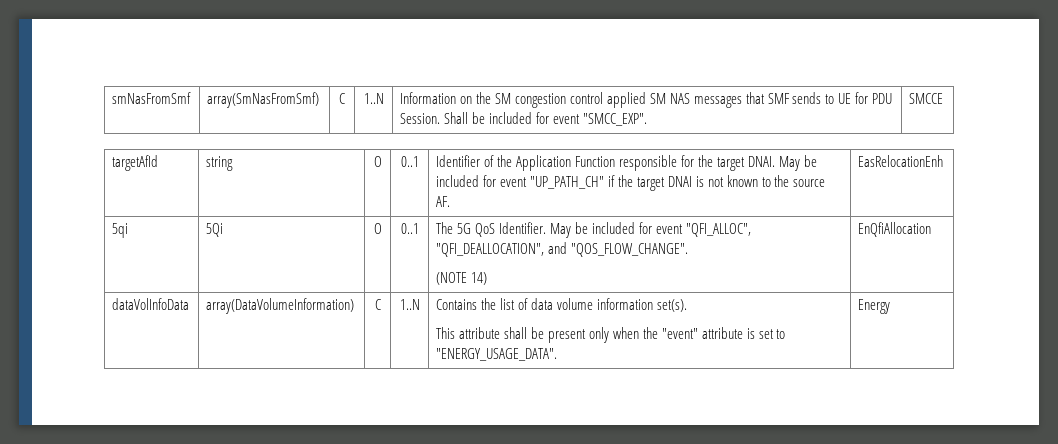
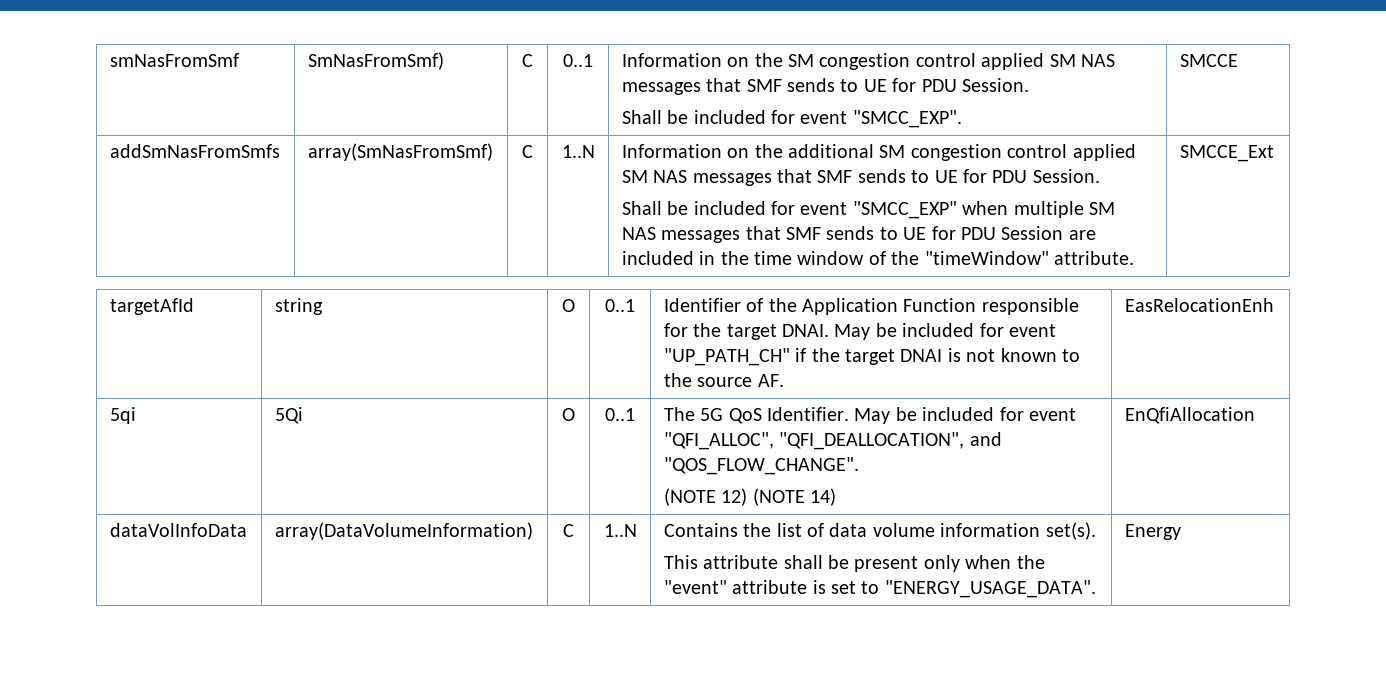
- smNasFromSmf | array(SmNasFromSmf) | C | 1..N | Information on the SM congestion control applied SM NAS messages that SMF sends to UE for PDU Session. Shall be included for event "SMCC_EXP". | SMCCE
+ smNasFromSmf | SmNasFromSmf) | C | 0..1 | Information on the SM congestion control applied SM NAS messages that SMF sends to UE for PDU Session.
+ Shall be included for event "SMCC_EXP". | SMCCE
+ addSmNasFromSmfs | array(SmNasFromSmf) | C | 1..N | Information on the additional SM congestion control applied SM NAS messages that SMF sends to UE for PDU Session.
+ Shall be included for event "SMCC_EXP" when multiple SM NAS messages that SMF sends to UE for PDU Session are included in the time window of the "timeWindow" attribute. | SMCCE_Ext
  5qi | 5Qi | O | 0..1 | The 5G QoS Identifier. May be included for event "QFI_ALLOC", "QFI_DEALLOCATION", and "QOS_FLOW_CHANGE".
- (NOTE 14) | EnQfiAllocation
+ (NOTE 12) (NOTE 14) | EnQfiAllocation

